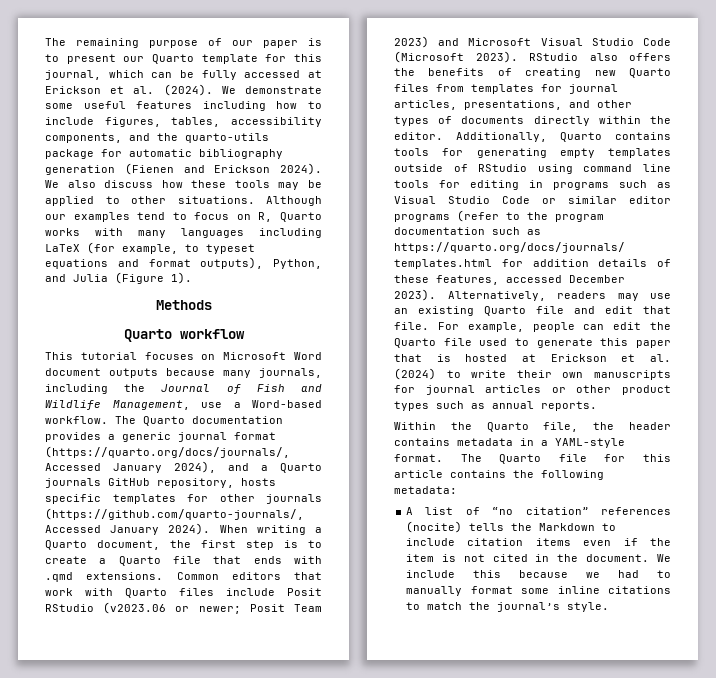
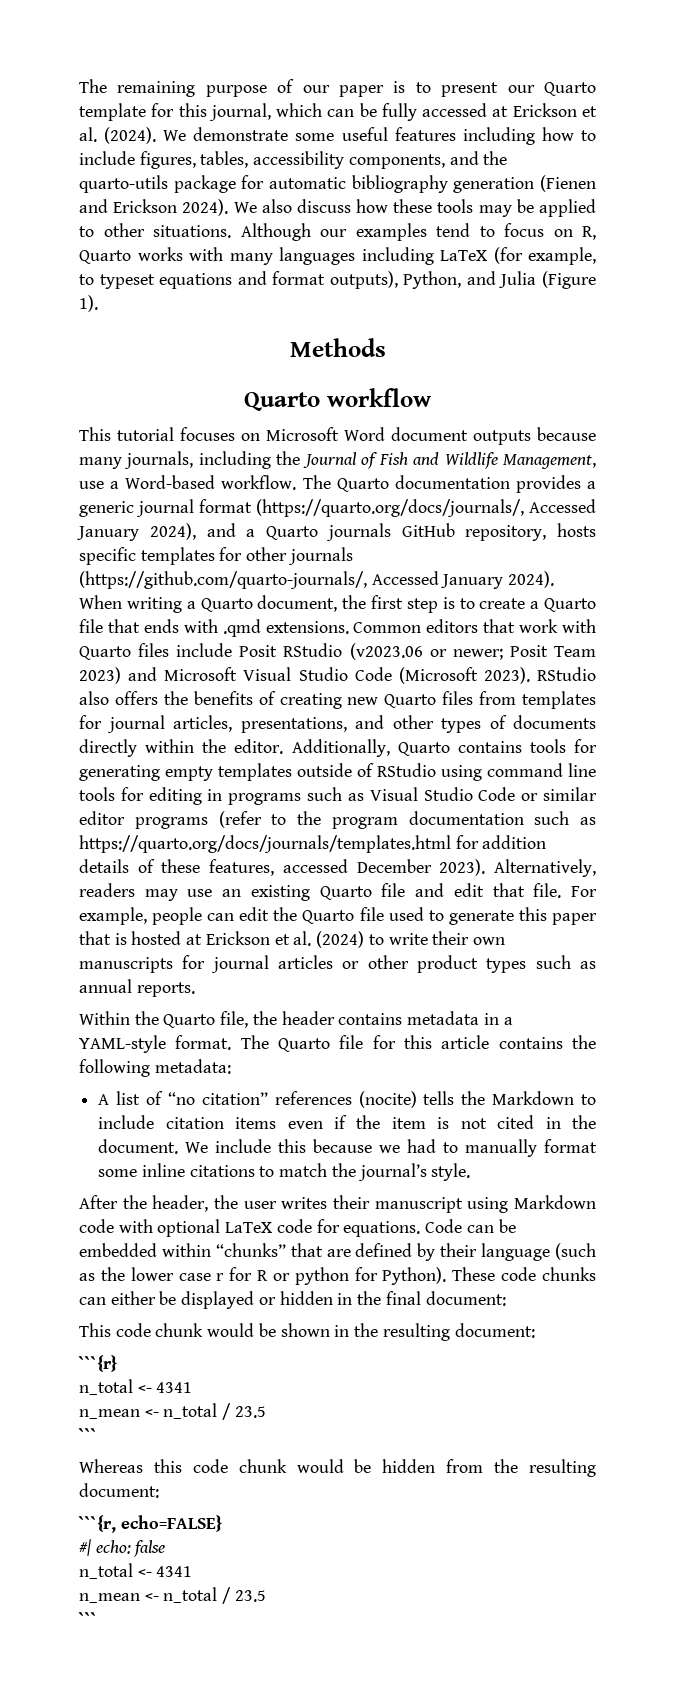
+ After the header, the user writes their manuscript using Markdown code with optional LaTeX code for equations. Code can be embedded within “chunks” that are defined by their language (such as the lower case r for R or python for Python). These code chunks can either be displayed or hidden in the final document:
+ This code chunk would be shown in the resulting document:
+ ```{r}
+ n_total <- 4341
+ n_mean <- n_total / 23.5
+ ```
+ Whereas this code chunk would be hidden from the resulting document:
+ ```{r, echo=FALSE}
+ #| echo: false
+ n_total <- 4341
+ n_mean <- n_total / 23.5
+ ```

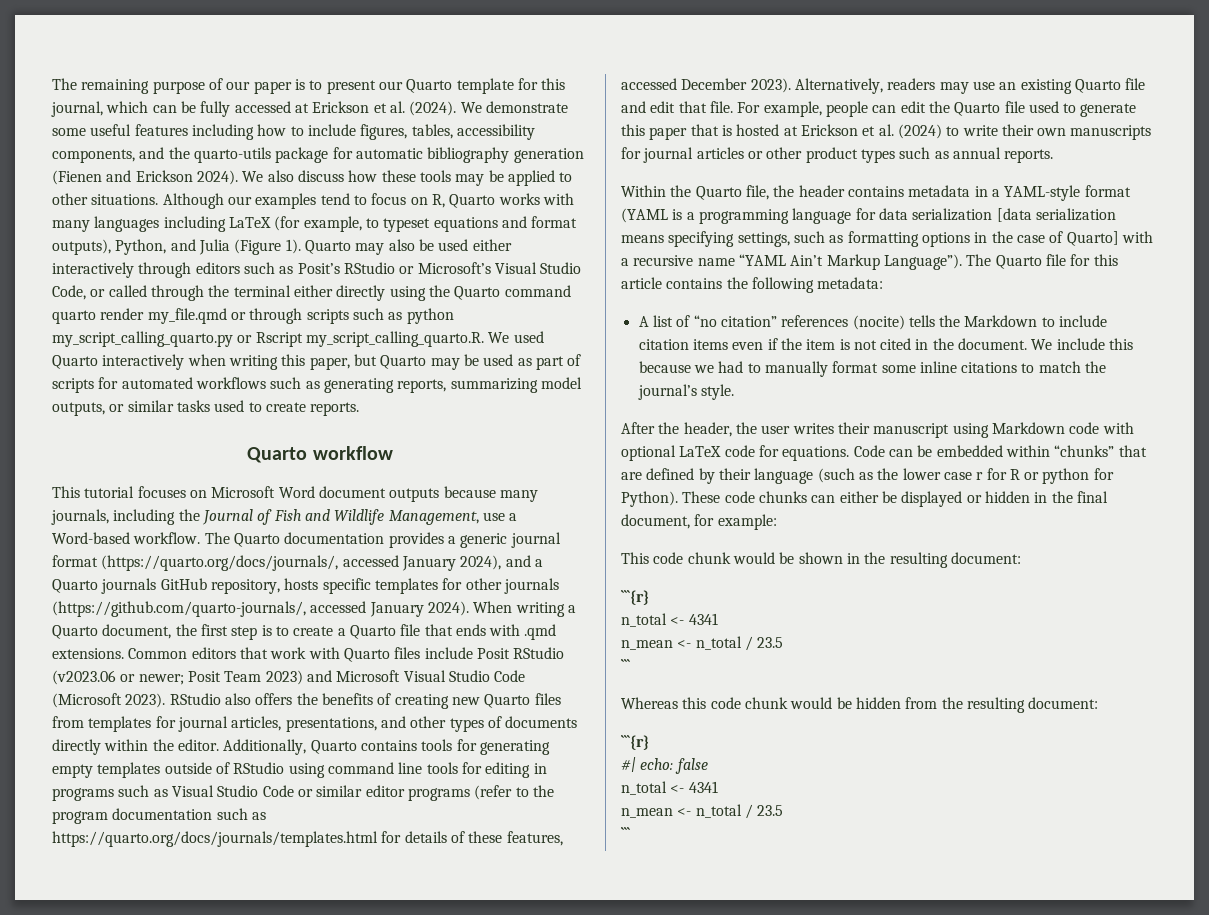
- Although our examples tend to focus on R, Quarto works with many languages including LaTeX (for example, to typeset equations and format outputs), Python, and Julia (Figure 1).
- Methods
+ Although our examples tend to focus on R, Quarto works with many languages including LaTeX (for example, to typeset equations and format outputs), Python, and Julia (Figure 1). Quarto may also be used either interactively through editors such as Posit’s RStudio or Microsoft’s Visual Studio Code, or called through the terminal either directly using the Quarto command quarto render my_file.qmd or through scripts such as python my_script_calling_quarto.py or Rscript my_script_calling_quarto.R. We used Quarto interactively when writing this paper, but Quarto may be used as part of scripts for automated workflows such as generating reports, summarizing model outputs, or similar tasks used to create reports.
- The Quarto documentation provides a generic journal format (https://quarto.org/docs/journals/, Accessed January 2024), and a Quarto journals GitHub repository, hosts specific templates for other journals (https://github.com/quarto-journals/, Accessed January 2024).
+ The Quarto documentation provides a generic journal format (https://quarto.org/docs/journals/, accessed January 2024), and a Quarto journals GitHub repository, hosts specific templates for other journals (https://github.com/quarto-journals/, accessed January 2024).
- Additionally, Quarto contains tools for generating empty templates outside of RStudio using command line tools for editing in programs such as Visual Studio Code or similar editor programs (refer to the program documentation such as https://quarto.org/docs/journals/templates.html for addition details of these features, accessed December 2023).
+ Additionally, Quarto contains tools for generating empty templates outside of RStudio using command line tools for editing in programs such as Visual Studio Code or similar editor programs (refer to the program documentation such as https://quarto.org/docs/journals/templates.html for details of these features, accessed December 2023).
- Within the Quarto file, the header contains metadata in a YAML-style format.
+ Within the Quarto file, the header contains metadata in a YAML-style format (YAML is a programming language for data serialization [data serialization means specifying settings, such as formatting options in the case of Quarto] with a recursive name “YAML Ain’t Markup Language”).
- These code chunks can either be displayed or hidden in the final document:
+ These code chunks can either be displayed or hidden in the final document, for example:
  Whereas this code chunk would be hidden from the resulting document:
- ```{r, echo=FALSE}
+ ```{r}

